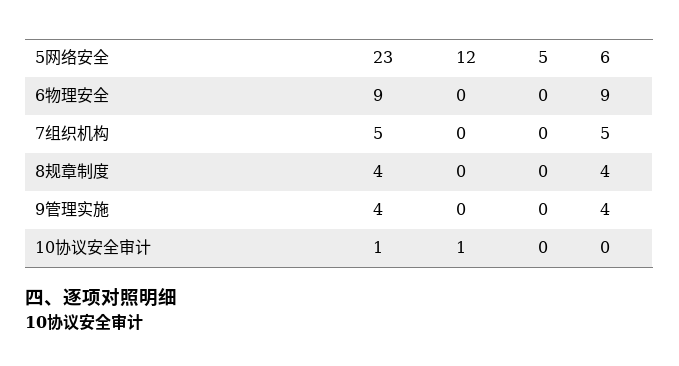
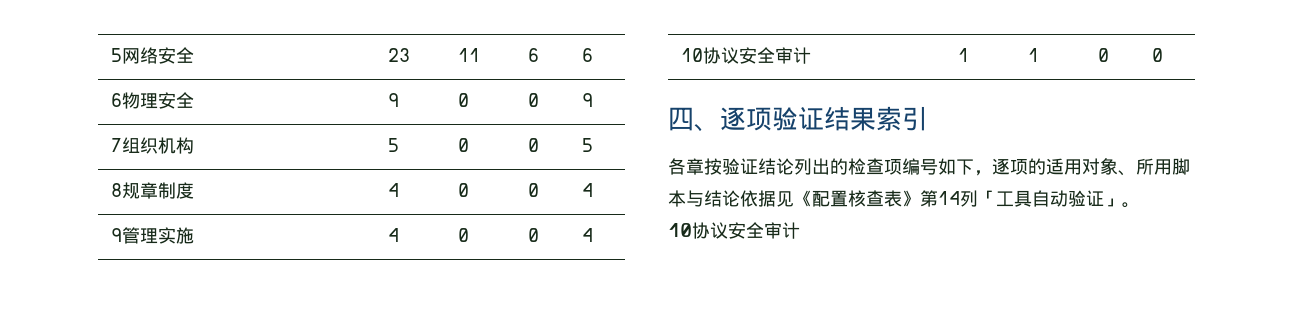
- 5网络安全 | 23 | 12 | 5 | 6
+ 5网络安全 | 23 | 11 | 6 | 6
- 四、逐项对照明细
+ 四、逐项验证结果索引
+ 各章按验证结论列出的检查项编号如下，逐项的适用对象、所用脚本与结论依据见《配置核查表》第14列「工具自动验证」。

